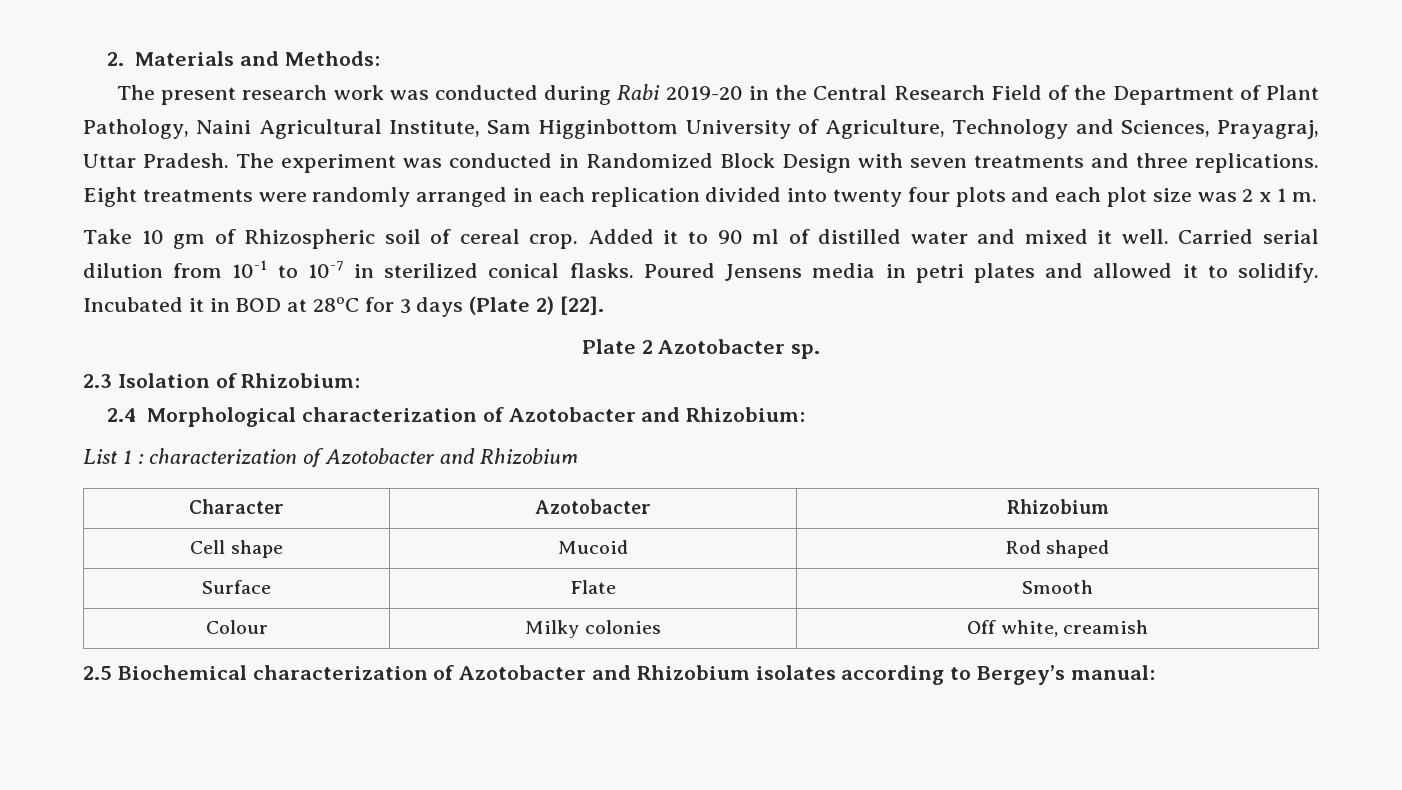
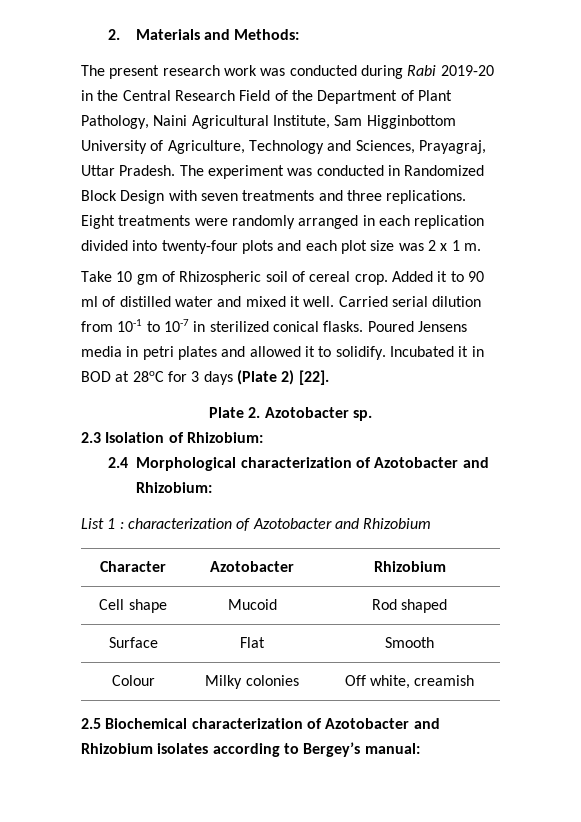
- Eight treatments were randomly arranged in each replication divided into twenty four plots and each plot size was 2 x 1 m.
+ Eight treatments were randomly arranged in each replication divided into twenty-four plots and each plot size was 2 x 1 m.
- Plate 2 Azotobacter sp.
+ Plate 2. Azotobacter sp.
- Surface | Flate | Smooth
+ Surface | Flat | Smooth

